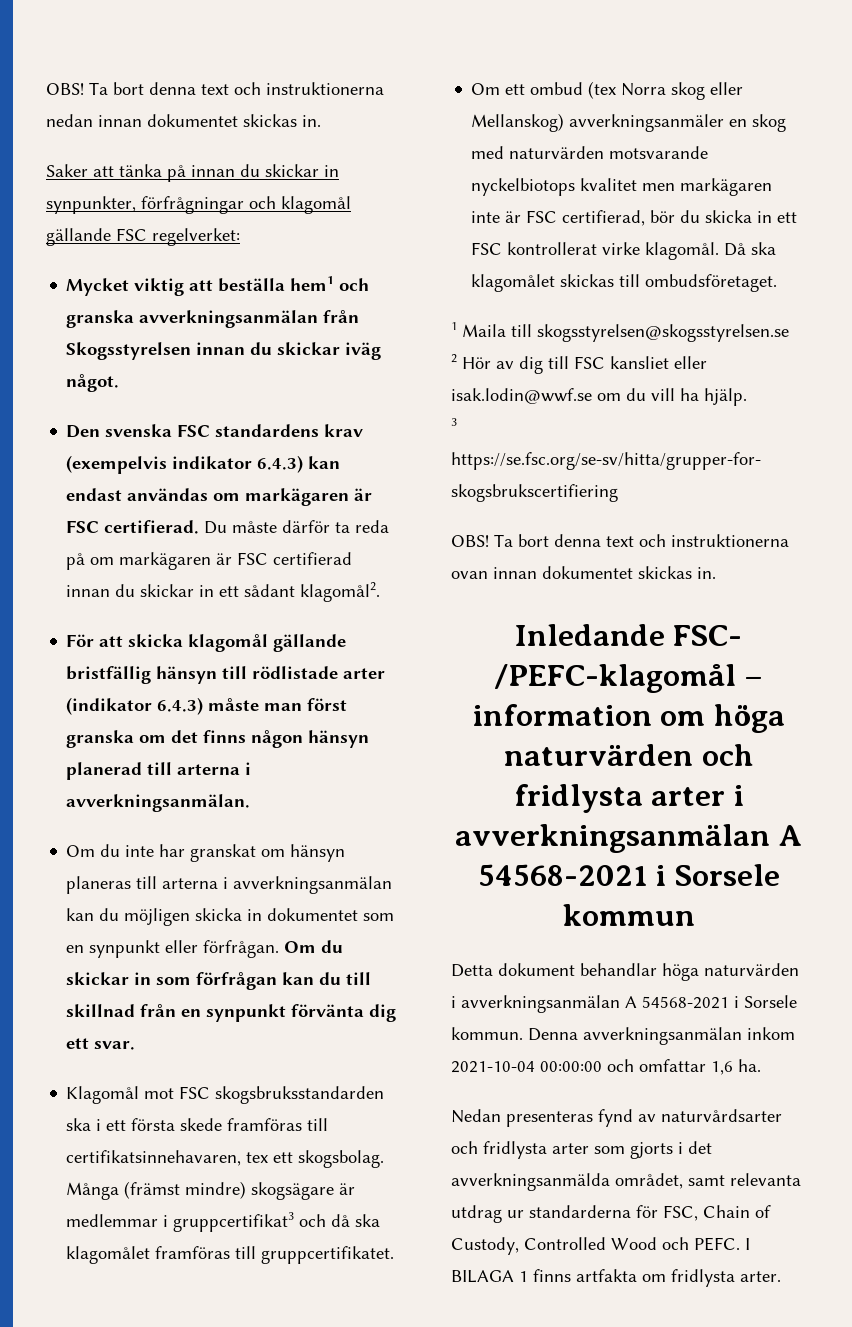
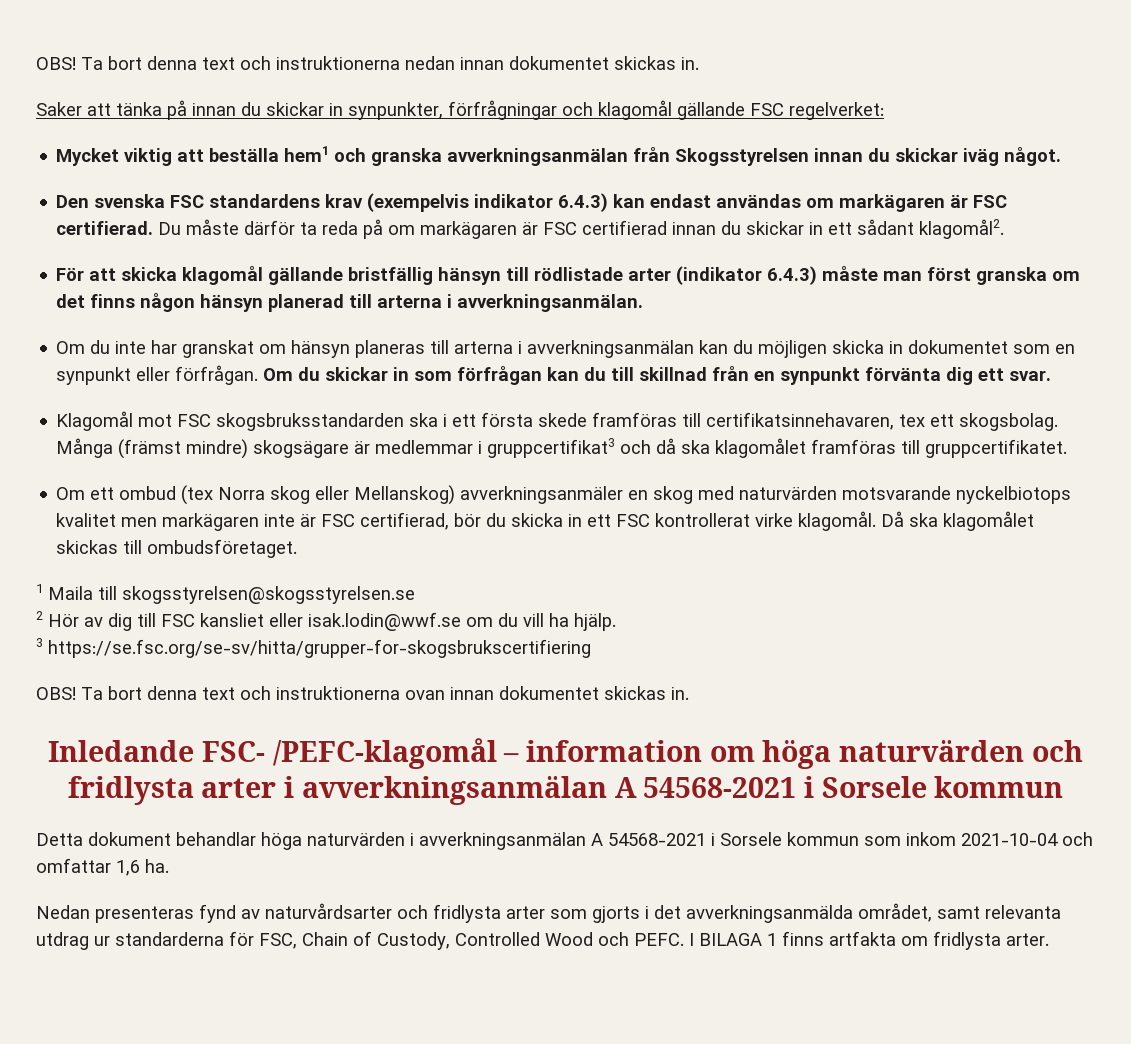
- Detta dokument behandlar höga naturvärden i avverkningsanmälan A 54568-2021 i Sorsele kommun. Denna avverkningsanmälan inkom 2021-10-04 00:00:00 och omfattar 1,6 ha.
+ Detta dokument behandlar höga naturvärden i avverkningsanmälan A 54568-2021 i Sorsele kommun som inkom 2021-10-04 och omfattar 1,6 ha.

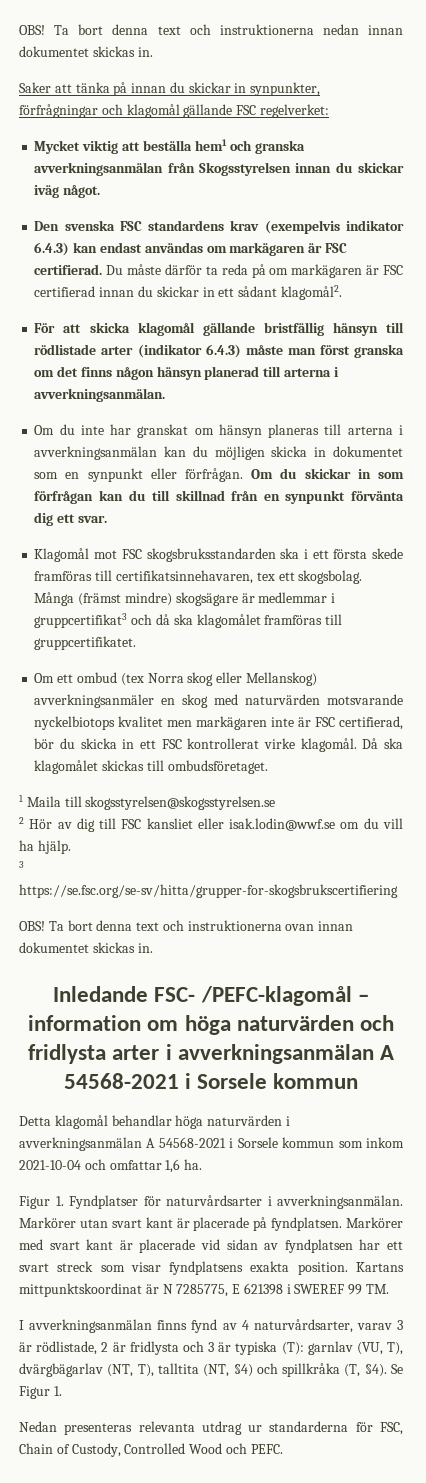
- Detta dokument behandlar höga naturvärden i avverkningsanmälan A 54568-2021 i Sorsele kommun som inkom 2021-10-04 och omfattar 1,6 ha.
+ Detta klagomål behandlar höga naturvärden i avverkningsanmälan A 54568-2021 i Sorsele kommun som inkom 2021-10-04 och omfattar 1,6 ha.
- Nedan presenteras fynd av naturvårdsarter och fridlysta arter som gjorts i det avverkningsanmälda området, samt relevanta utdrag ur standarderna för FSC, Chain of Custody, Controlled Wood och PEFC. I BILAGA 1 finns artfakta om fridlysta arter.
+ Figur 1. Fyndplatser för naturvårdsarter i avverkningsanmälan. Markörer utan svart kant är placerade på fyndplatsen. Markörer med svart kant är placerade vid sidan av fyndplatsen har ett svart streck som visar fyndplatsens exakta position. Kartans mittpunktskoordinat är N 7285775, E 621398 i SWEREF 99 TM.
+ I avverkningsanmälan finns fynd av 4 naturvårdsarter, varav 3 är rödlistade, 2 är fridlysta och 3 är typiska (T): garnlav (VU, T), dvärgbägarlav (NT, T), talltita (NT, §4) och spillkråka (T, §4). Se Figur 1.
+ Nedan presenteras relevanta utdrag ur standarderna för FSC, Chain of Custody, Controlled Wood och PEFC.

